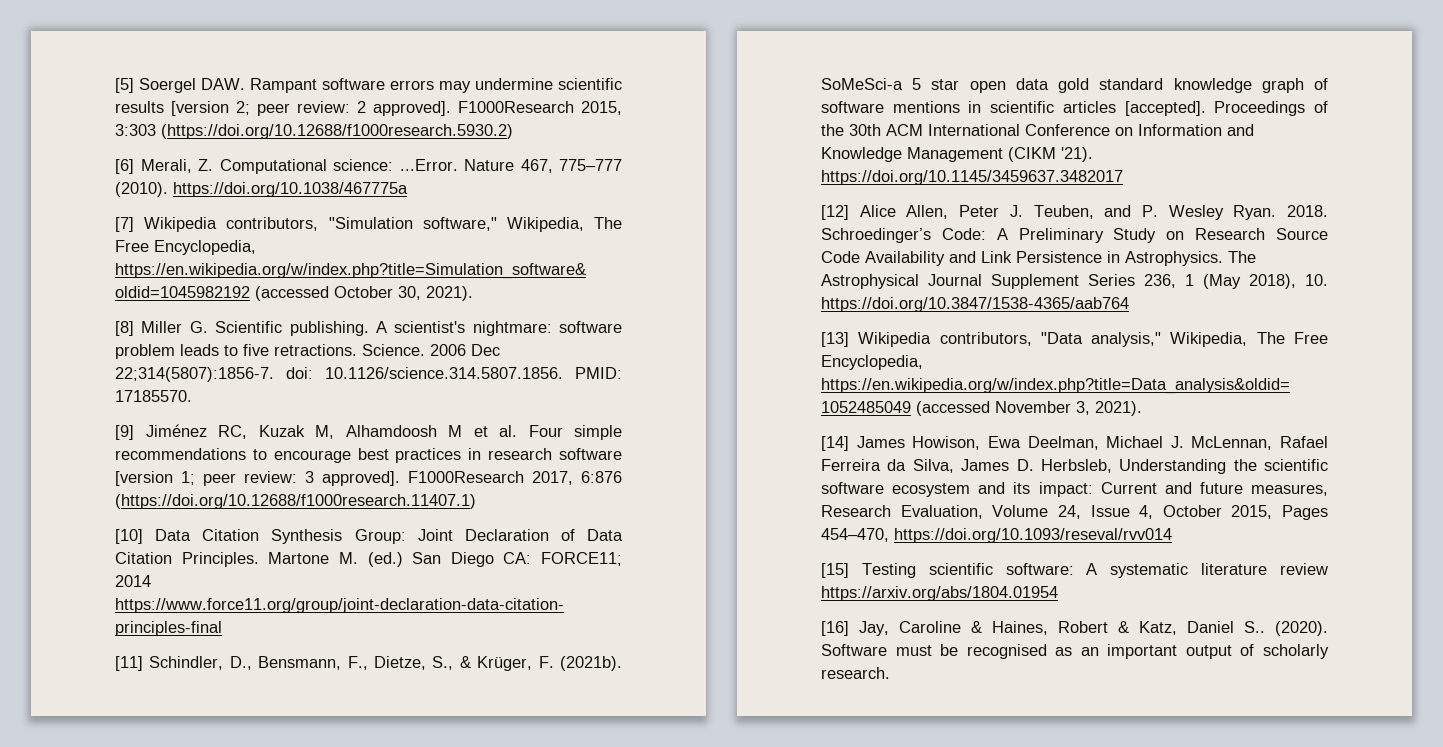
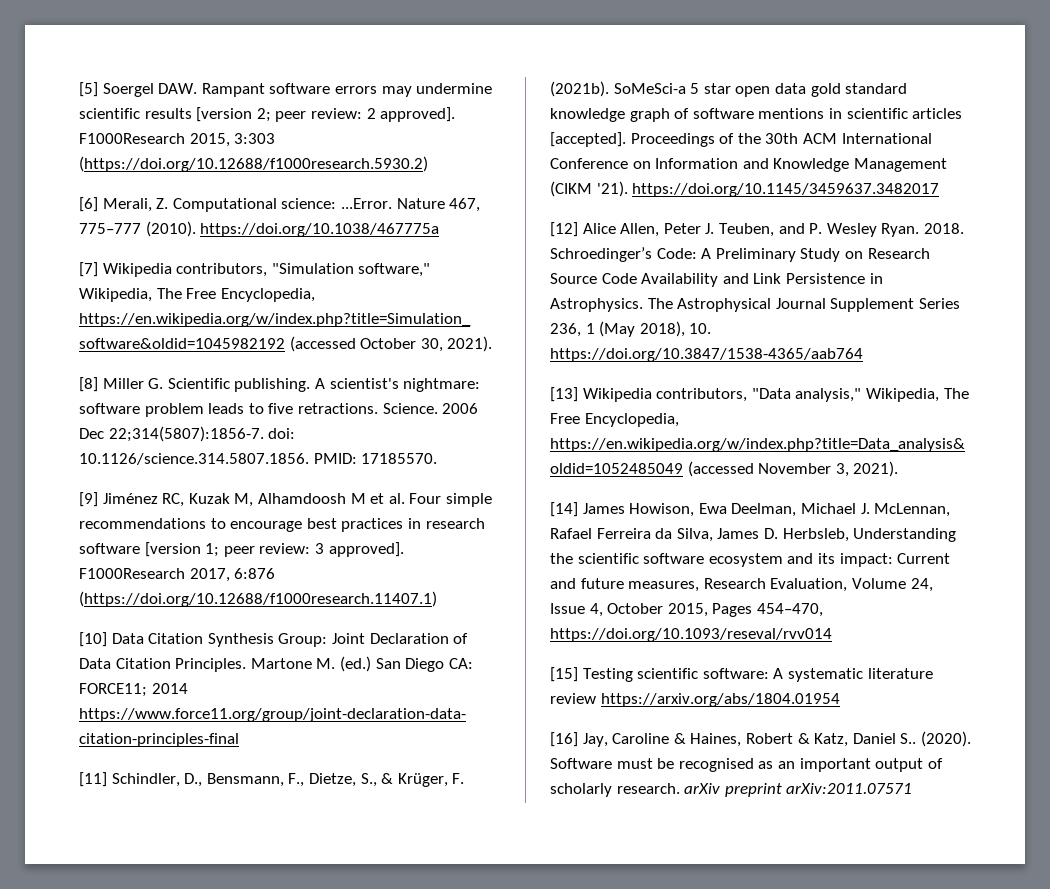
- Software must be recognised as an important output of scholarly research.
+ Software must be recognised as an important output of scholarly research. arXiv preprint arXiv:2011.07571

